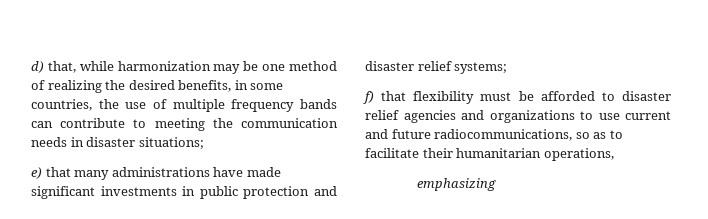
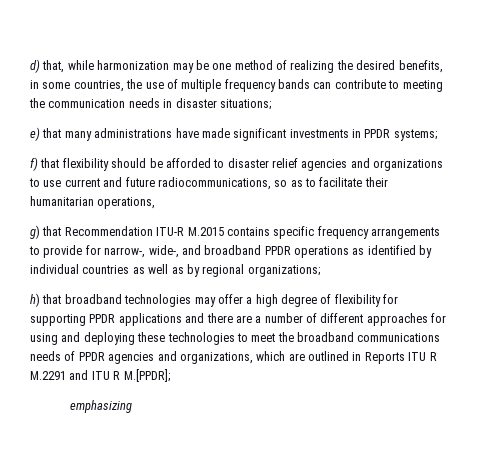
- e) that many administrations have made significant investments in public protection and disaster relief systems;
+ e) that many administrations have made significant investments in PPDR systems;
- f) that flexibility must be afforded to disaster relief agencies and organizations to use current and future radiocommunications, so as to facilitate their humanitarian operations,
+ f) that flexibility should be afforded to disaster relief agencies and organizations to use current and future radiocommunications, so as to facilitate their humanitarian operations,
+ g) that Recommendation ITU-R M.2015 contains specific frequency arrangements to provide for narrow-, wide-, and broadband PPDR operations as identified by individual countries as well as by regional organizations;
+ h) that broadband technologies may offer a high degree of flexibility for supporting PPDR applications and there are a number of different approaches for using and deploying these technologies to meet the broadband communications needs of PPDR agencies and organizations, which are outlined in Reports ITU R M.2291 and ITU R M.[PPDR];

